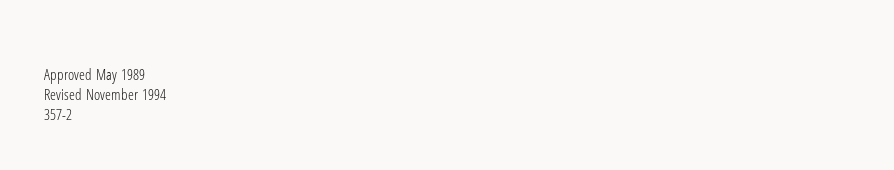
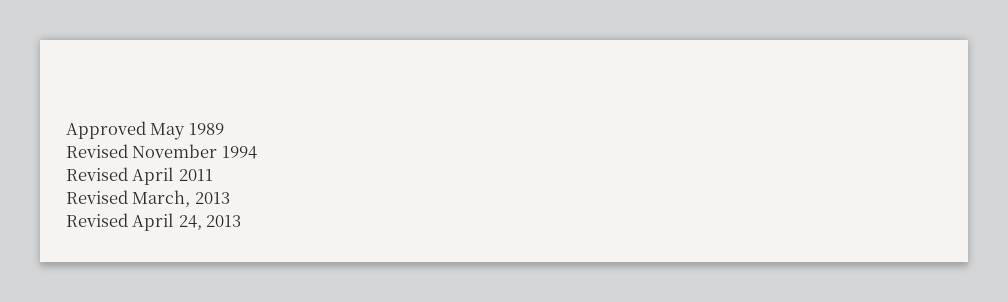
- 357-2
+ Revised April 2011
+ Revised March, 2013
+ Revised April 24, 2013

